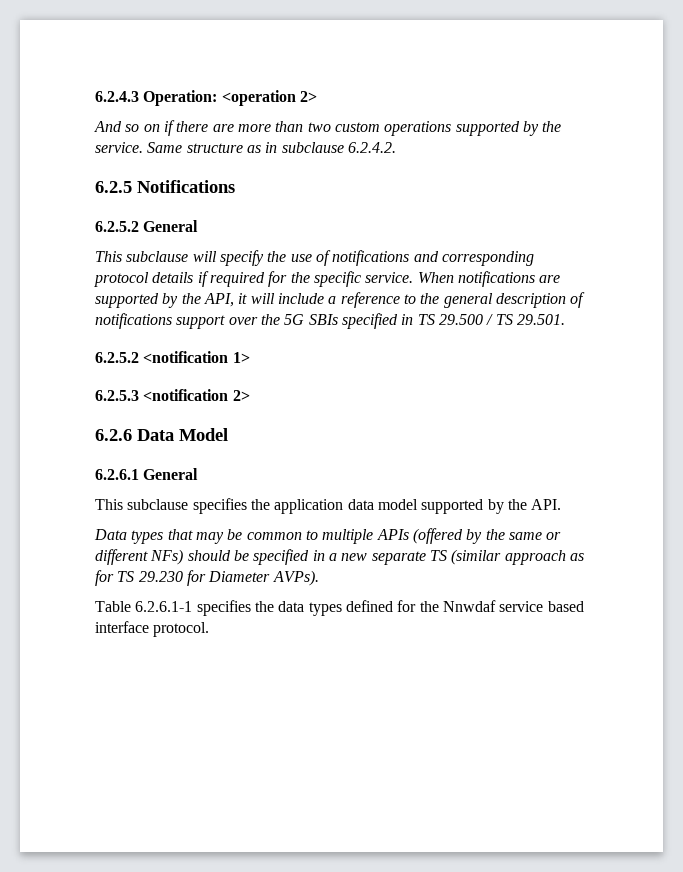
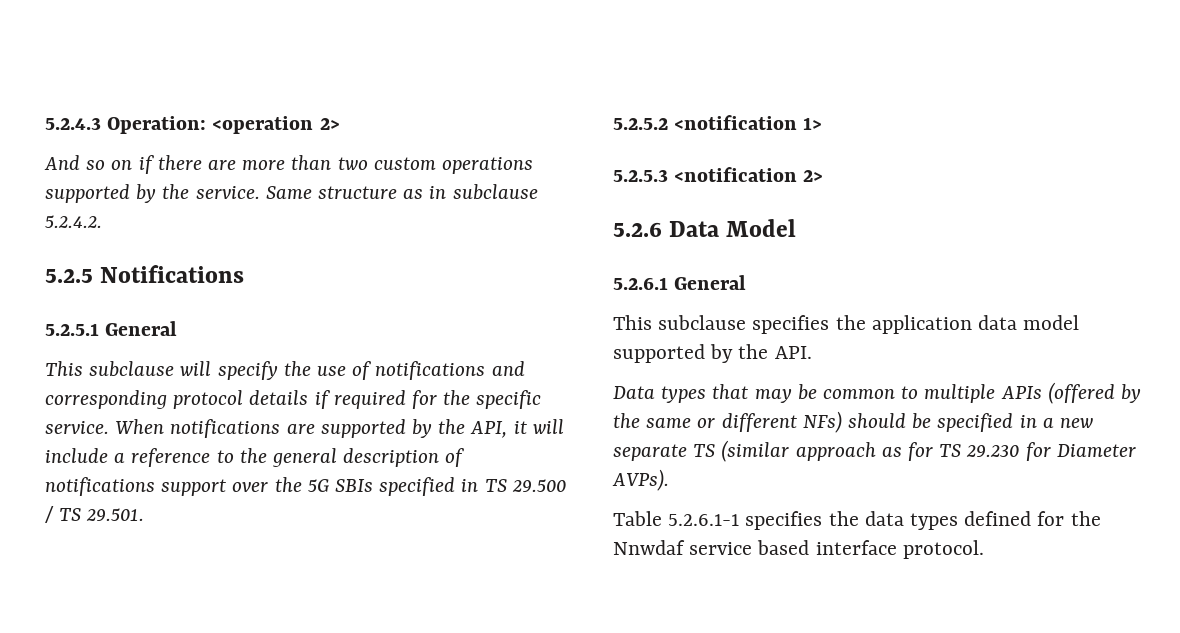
- 6.2.4.3 Operation: <operation 2>
+ 5.2.4.3 Operation: <operation 2>
- Same structure as in subclause 6.2.4.2.
- 6.2.5 Notifications
+ Same structure as in subclause 5.2.4.2.
+ 5.2.5 Notifications
- 6.2.5.2 General
+ 5.2.5.1 General
- 6.2.5.2 <notification 1>
+ 5.2.5.2 <notification 1>
- 6.2.5.3 <notification 2>
+ 5.2.5.3 <notification 2>
- 6.2.6 Data Model
+ 5.2.6 Data Model
- 6.2.6.1 General
+ 5.2.6.1 General
- Table 6.2.6.1-1 specifies the data types defined for the Nnwdaf service based interface protocol.
+ Table 5.2.6.1-1 specifies the data types defined for the Nnwdaf service based interface protocol.

